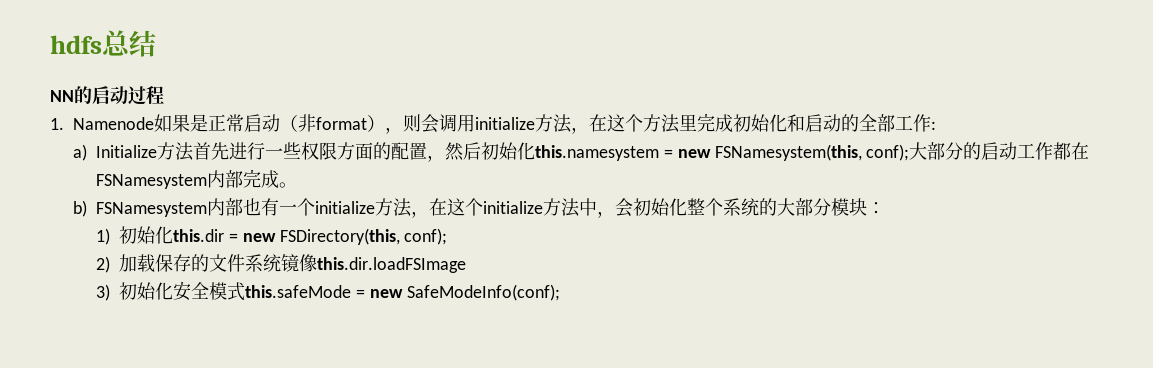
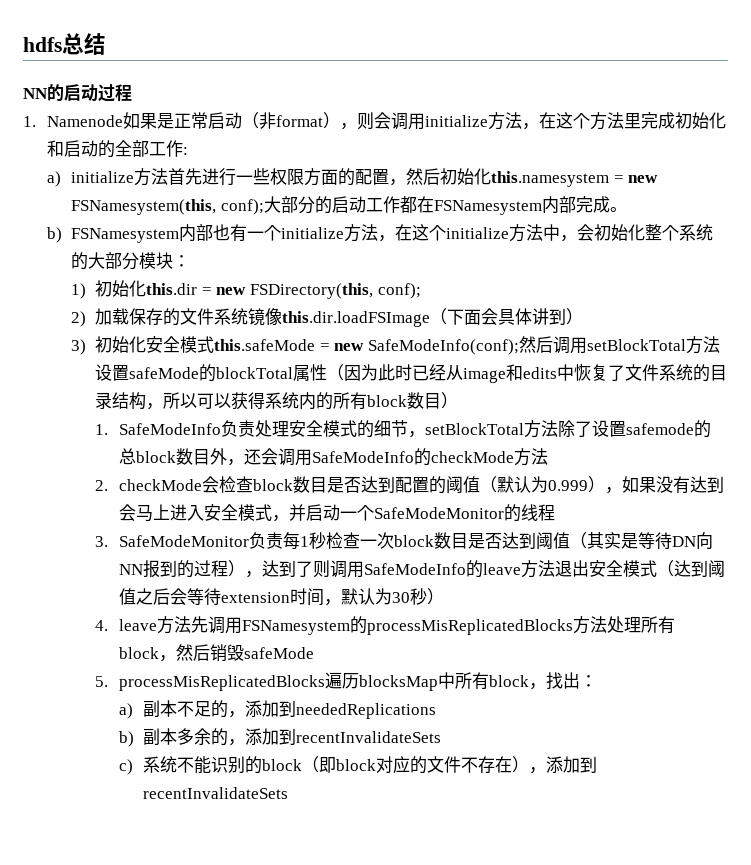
- a) Initialize方法首先进行一些权限方面的配置，然后初始化this.namesystem = new FSNamesystem(this, conf);大部分的启动工作都在FSNamesystem内部完成。
+ a) initialize方法首先进行一些权限方面的配置，然后初始化this.namesystem = new FSNamesystem(this, conf);大部分的启动工作都在FSNamesystem内部完成。
- 2)加载保存的文件系统镜像this.dir.loadFSImage
+ 2)加载保存的文件系统镜像this.dir.loadFSImage（下面会具体讲到）
- 3)初始化安全模式this.safeMode = new SafeModeInfo(conf);
+ 3)初始化安全模式this.safeMode = new SafeModeInfo(conf);然后调用setBlockTotal方法设置safeMode的blockTotal属性（因为此时已经从image和edits中恢复了文件系统的目录结构，所以可以获得系统内的所有block数目）
+ 1. SafeModeInfo负责处理安全模式的细节，setBlockTotal方法除了设置safemode的总block数目外，还会调用SafeModeInfo的checkMode方法
+ 2. checkMode会检查block数目是否达到配置的阈值（默认为0.999），如果没有达到会马上进入安全模式，并启动一个SafeModeMonitor的线程
+ 3. SafeModeMonitor负责每1秒检查一次block数目是否达到阈值（其实是等待DN向NN报到的过程），达到了则调用SafeModeInfo的leave方法退出安全模式（达到阈值之后会等待extension时间，默认为30秒）
+ 4. leave方法先调用FSNamesystem的processMisReplicatedBlocks方法处理所有block，然后销毁safeMode
+ 5. processMisReplicatedBlocks遍历blocksMap中所有block，找出：
+ a)副本不足的，添加到neededReplications
+ b)副本多余的，添加到recentInvalidateSets
+ c)系统不能识别的block（即block对应的文件不存在），添加到recentInvalidateSets

